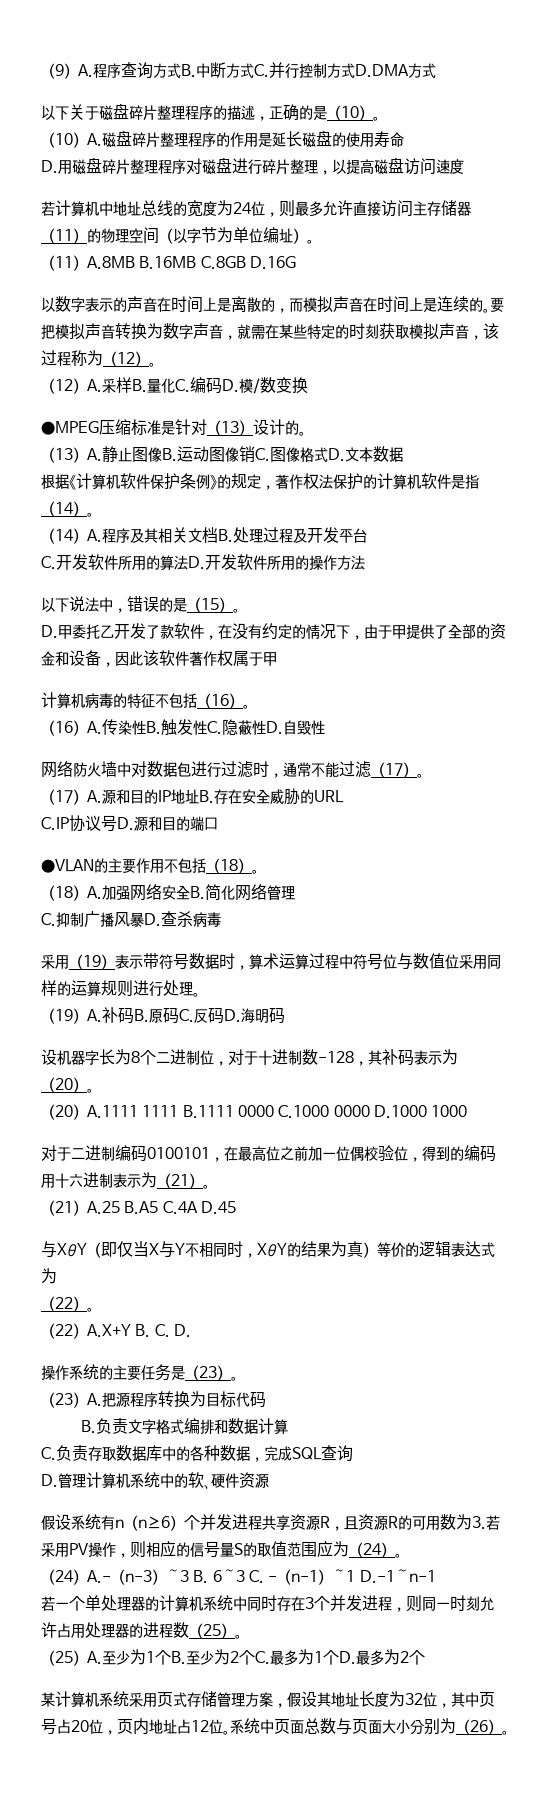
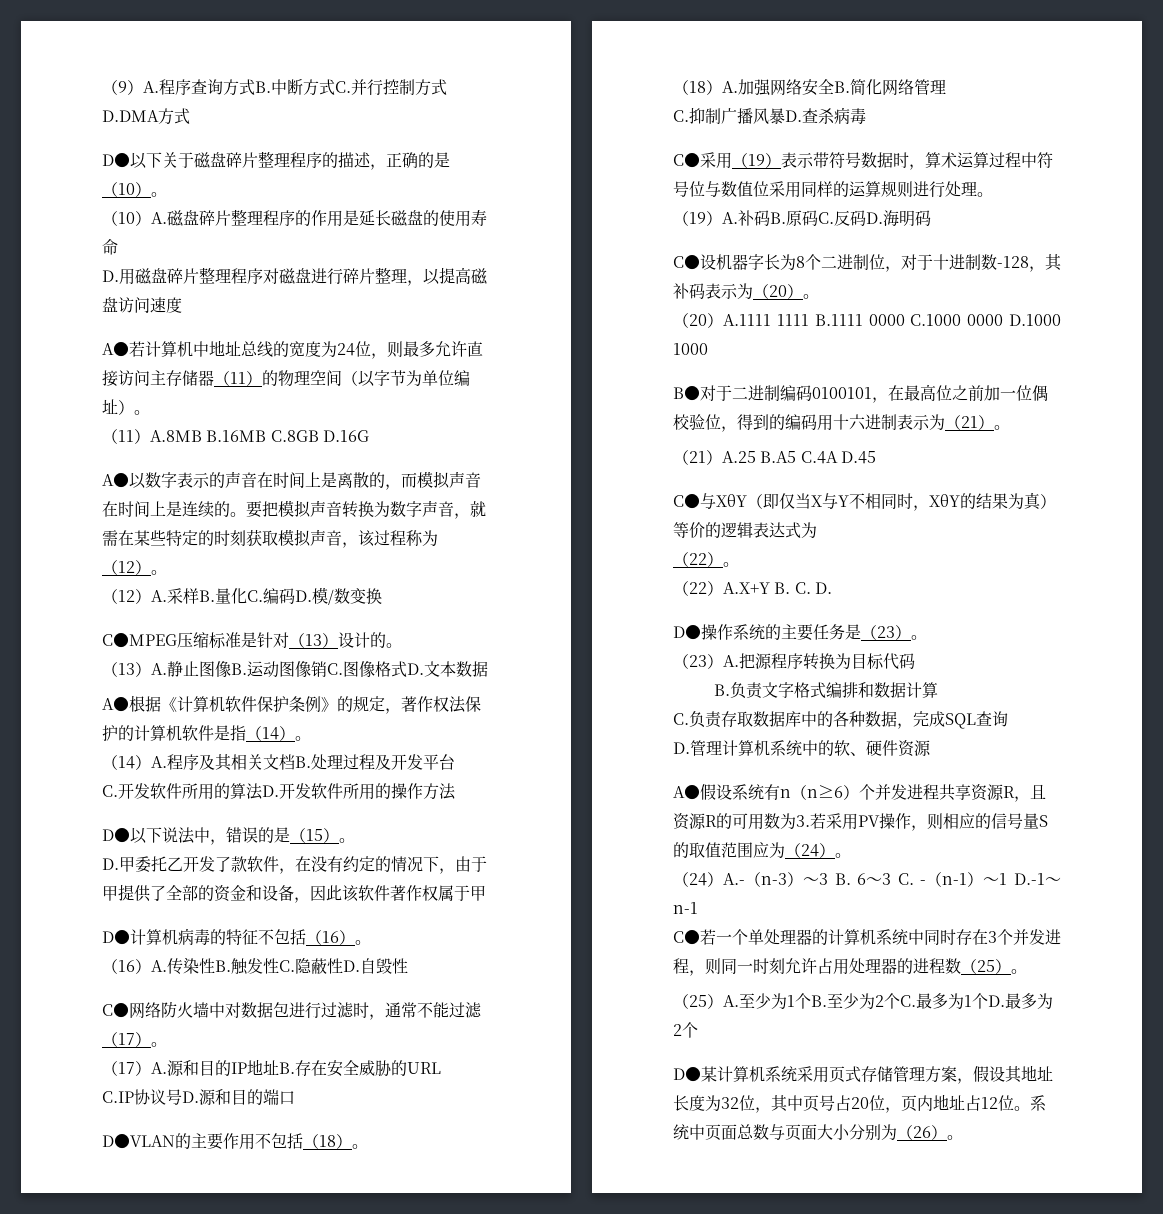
- 以下关于磁盘碎片整理程序的描述，正确的是（10）。
+ D●以下关于磁盘碎片整理程序的描述，正确的是（10）。
- 若计算机中地址总线的宽度为24位，则最多允许直接访问主存储器（11）的物理空间（以字节为单位编址）。
+ A●若计算机中地址总线的宽度为24位，则最多允许直接访问主存储器（11）的物理空间（以字节为单位编址）。
- 以数字表示的声音在时间上是离散的，而模拟声音在时间上是连续的。
+ A●以数字表示的声音在时间上是离散的，而模拟声音在时间上是连续的。
- ●MPEG压缩标准是针对（13）设计的。
+ C●MPEG压缩标准是针对（13）设计的。
- 根据《计算机软件保护条例》的规定，著作权法保护的计算机软件是指（14）。
+ A●根据《计算机软件保护条例》的规定，著作权法保护的计算机软件是指（14）。
- 以下说法中，错误的是（15）。
+ D●以下说法中，错误的是（15）。
- 计算机病毒的特征不包括（16）。
+ D●计算机病毒的特征不包括（16）。
- 网络防火墙中对数据包进行过滤时，通常不能过滤（17）。
+ C●网络防火墙中对数据包进行过滤时，通常不能过滤（17）。
- ●VLAN的主要作用不包括（18）。
+ D●VLAN的主要作用不包括（18）。
- 采用（19）表示带符号数据时，算术运算过程中符号位与数值位采用同样的运算规则进行处理。
+ C●采用（19）表示带符号数据时，算术运算过程中符号位与数值位采用同样的运算规则进行处理。
- 设机器字长为8个二进制位，对于十进制数-128，其补码表示为（20）。
+ C●设机器字长为8个二进制位，对于十进制数-128，其补码表示为（20）。
- 对于二进制编码0100101，在最高位之前加一位偶校验位，得到的编码用十六进制表示为（21）。
+ B●对于二进制编码0100101，在最高位之前加一位偶校验位，得到的编码用十六进制表示为（21）。
- 与XθY（即仅当X与Y不相同时，XθY的结果为真）等价的逻辑表达式为
+ C●与XθY（即仅当X与Y不相同时，XθY的结果为真）等价的逻辑表达式为
- 操作系统的主要任务是（23）。
+ D●操作系统的主要任务是（23）。
- 假设系统有n（n≥6）个并发进程共享资源R，且资源R的可用数为3.若采用PV操作，则相应的信号量S的取值范围应为（24）。
+ A●假设系统有n（n≥6）个并发进程共享资源R，且资源R的可用数为3.若采用PV操作，则相应的信号量S的取值范围应为（24）。
- 若一个单处理器的计算机系统中同时存在3个并发进程，则同一时刻允许占用处理器的进程数（25）。
+ C●若一个单处理器的计算机系统中同时存在3个并发进程，则同一时刻允许占用处理器的进程数（25）。
- 某计算机系统采用页式存储管理方案，假设其地址长度为32位，其中页号占20位，页内地址占12位。
+ D●某计算机系统采用页式存储管理方案，假设其地址长度为32位，其中页号占20位，页内地址占12位。

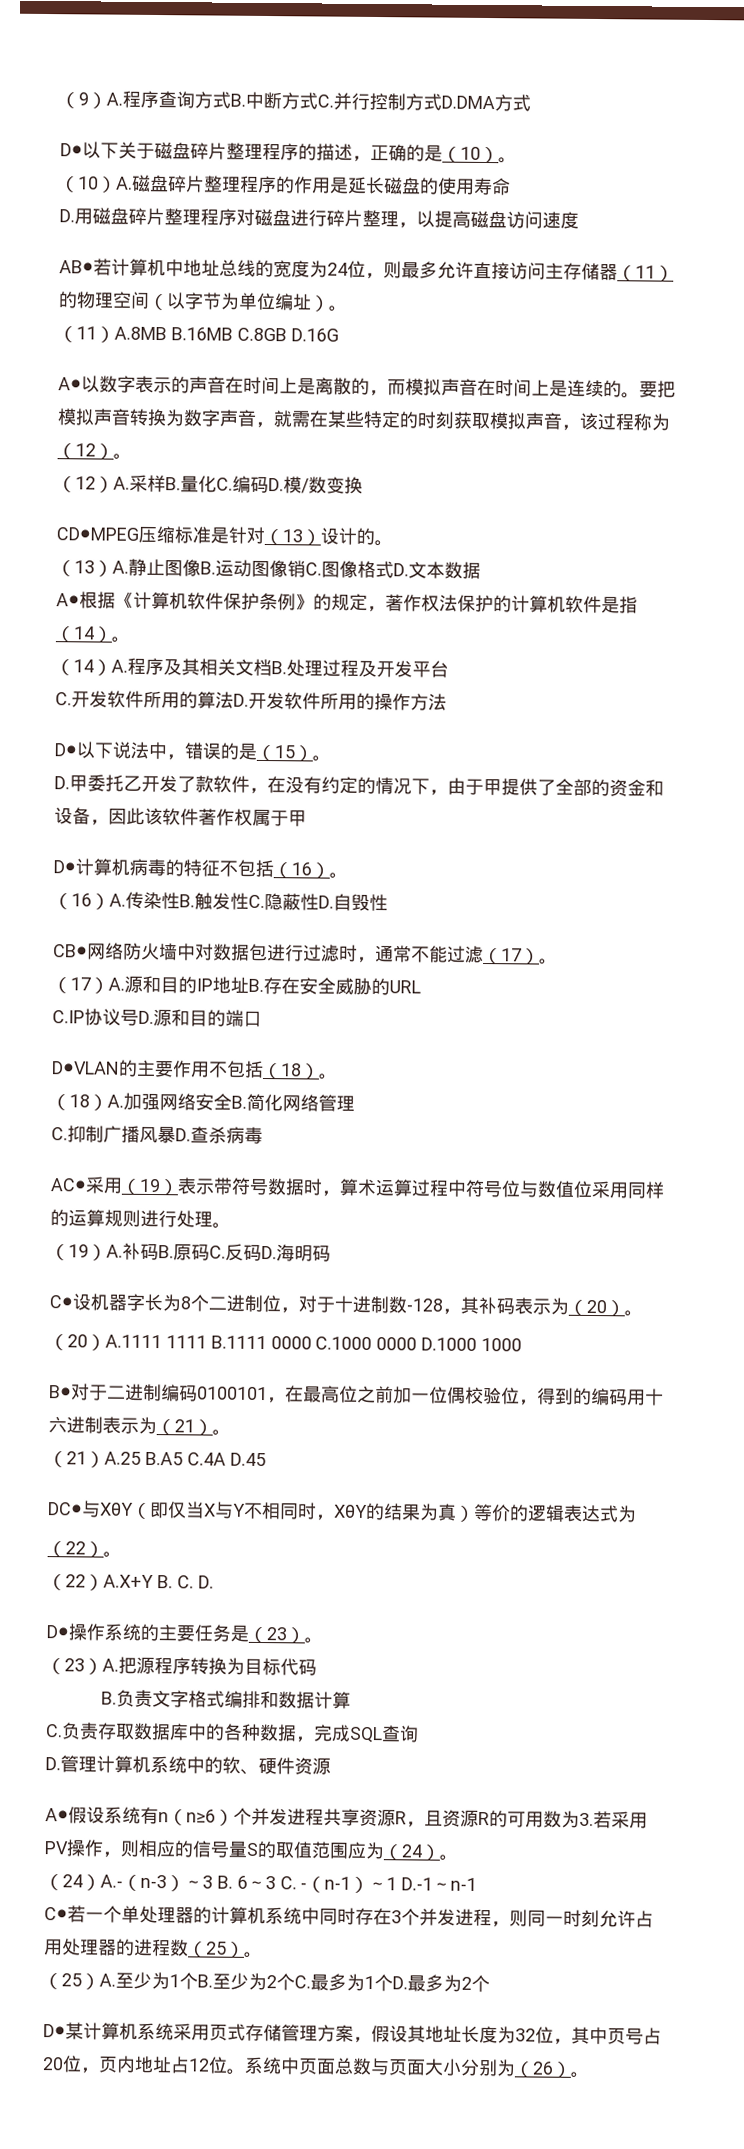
- A●若计算机中地址总线的宽度为24位，则最多允许直接访问主存储器（11）的物理空间（以字节为单位编址）。
+ AB●若计算机中地址总线的宽度为24位，则最多允许直接访问主存储器（11）的物理空间（以字节为单位编址）。
- C●MPEG压缩标准是针对（13）设计的。
+ CD●MPEG压缩标准是针对（13）设计的。
- C●网络防火墙中对数据包进行过滤时，通常不能过滤（17）。
+ CB●网络防火墙中对数据包进行过滤时，通常不能过滤（17）。
- C●采用（19）表示带符号数据时，算术运算过程中符号位与数值位采用同样的运算规则进行处理。
+ AC●采用（19）表示带符号数据时，算术运算过程中符号位与数值位采用同样的运算规则进行处理。
- C●与XθY（即仅当X与Y不相同时，XθY的结果为真）等价的逻辑表达式为
+ DC●与XθY（即仅当X与Y不相同时，XθY的结果为真）等价的逻辑表达式为

